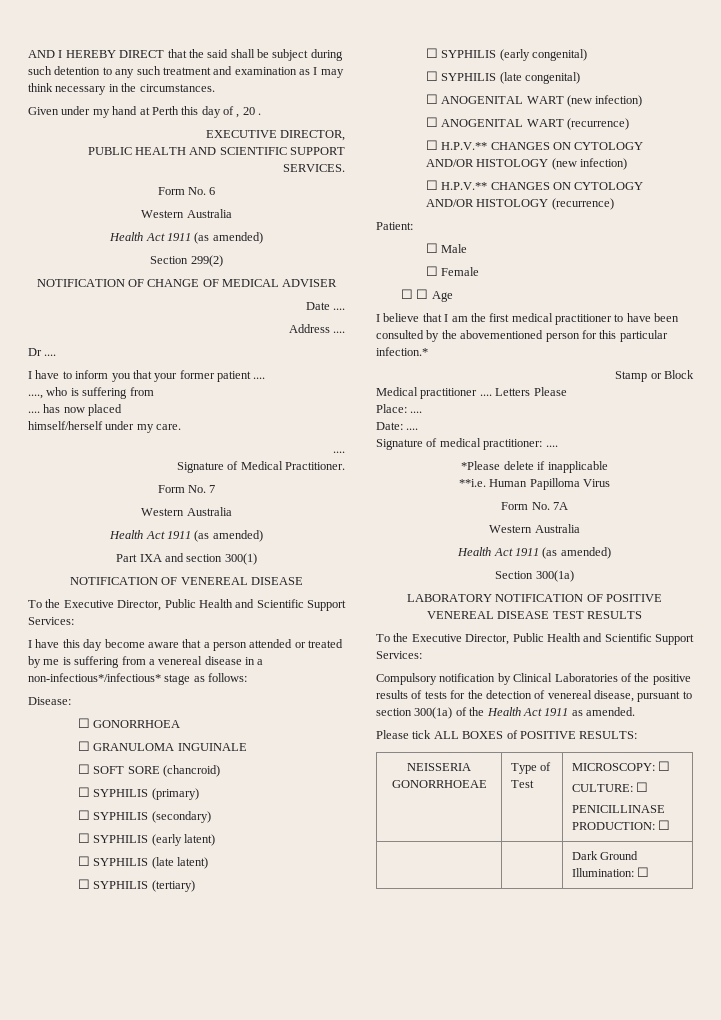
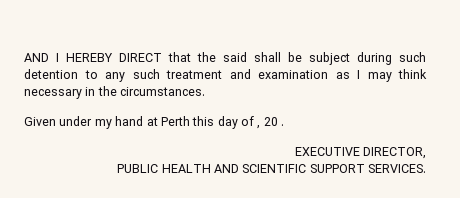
- Form No. 6
- Western Australia
- Health Act 1911 (as amended)
- Section 299(2)
- NOTIFICATION OF CHANGE OF MEDICAL ADVISER
- Date ....
- Address ....
- Dr ....
- I have to inform you that your former patient ....
- ...., who is suffering from
- .... has now placed
- himself/herself under my care.
- ....
- Signature of Medical Practitioner.
- Form No. 7
- Western Australia
- Health Act 1911 (as amended)
- Part IXA and section 300(1)
- NOTIFICATION OF VENEREAL DISEASE
- To the Executive Director, Public Health and Scientific Support Services:
- I have this day become aware that a person attended or treated by me is suffering from a venereal disease in a non-infectious*/infectious* stage as follows:
- Disease:
- ☐ GONORRHOEA
- ☐ GRANULOMA INGUINALE
- ☐ SOFT SORE (chancroid)
- ☐ SYPHILIS (primary)
- ☐ SYPHILIS (secondary)
- ☐ SYPHILIS (early latent)
- ☐ SYPHILIS (late latent)
- ☐ SYPHILIS (tertiary)
- ☐ SYPHILIS (early congenital)
- ☐ SYPHILIS (late congenital)
- ☐ ANOGENITAL WART (new infection)
- ☐ ANOGENITAL WART (recurrence)
- ☐ H.P.V.** CHANGES ON CYTOLOGY AND/OR HISTOLOGY (new infection)
- ☐ H.P.V.** CHANGES ON CYTOLOGY AND/OR HISTOLOGY (recurrence)
- Patient:
- ☐ Male
- ☐ Female
- ☐ ☐ Age
- I believe that I am the first medical practitioner to have been consulted by the abovementioned person for this particular infection.*
- Stamp or Block
- Medical practitioner .... Letters Please
- Place: ....
- Date: ....
- Signature of medical practitioner: ....
- *Please delete if inapplicable
- **i.e. Human Papilloma Virus
- Form No. 7A
- Western Australia
- Health Act 1911 (as amended)
- Section 300(1a)
- LABORATORY NOTIFICATION OF POSITIVE VENEREAL DISEASE TEST RESULTS
- To the Executive Director, Public Health and Scientific Support Services:
- Compulsory notification by Clinical Laboratories of the positive results of tests for the detection of venereal disease, pursuant to section 300(1a) of the Health Act 1911 as amended.
- Please tick ALL BOXES of POSITIVE RESULTS:
- NEISSERIA GONORRHOEAE | Type of Test | MICROSCOPY: ☐
- CULTURE: ☐
- PENICILLINASE PRODUCTION: ☐
- | | Dark Ground Illumination: ☐

